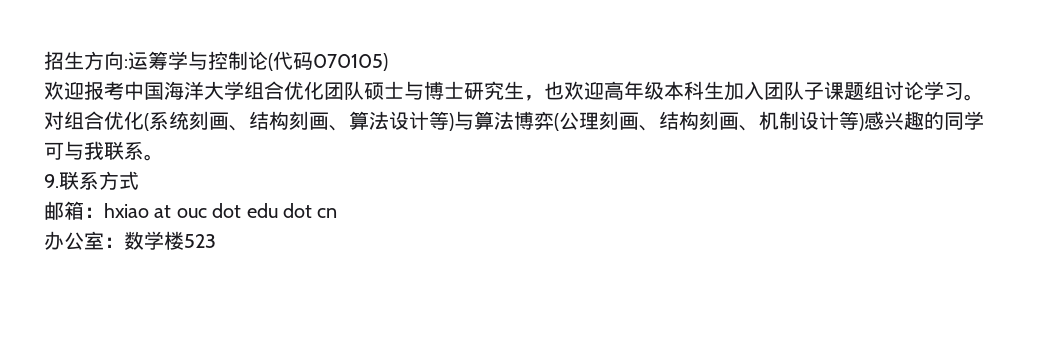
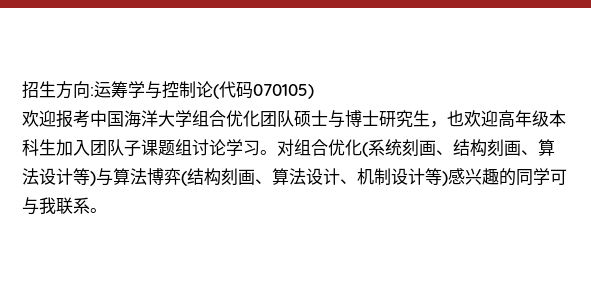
- 对组合优化(系统刻画、结构刻画、算法设计等)与算法博弈(公理刻画、结构刻画、机制设计等)感兴趣的同学可与我联系。
+ 对组合优化(系统刻画、结构刻画、算法设计等)与算法博弈(结构刻画、算法设计、机制设计等)感兴趣的同学可与我联系。
- 9.联系方式
- 邮箱：hxiao at ouc dot edu dot cn
- 办公室：数学楼523

